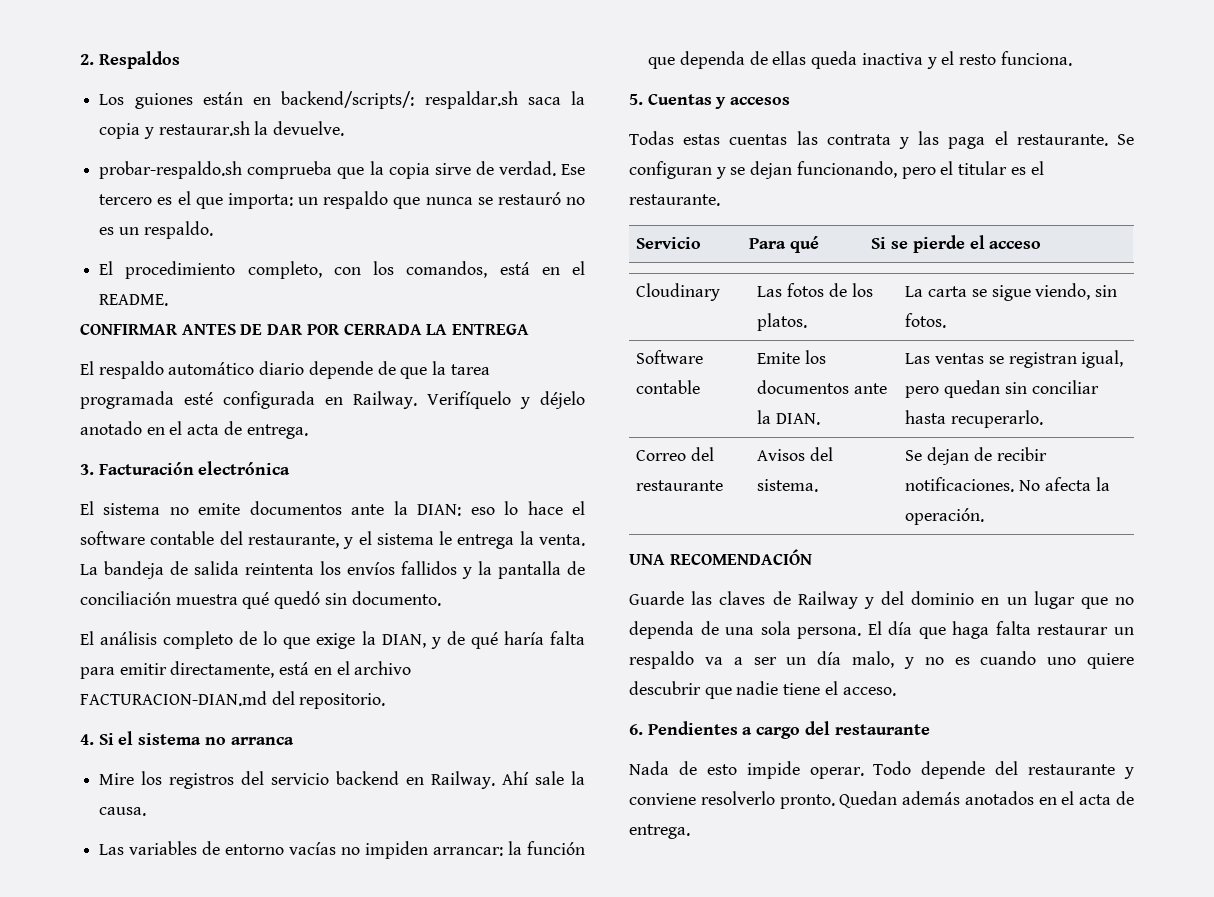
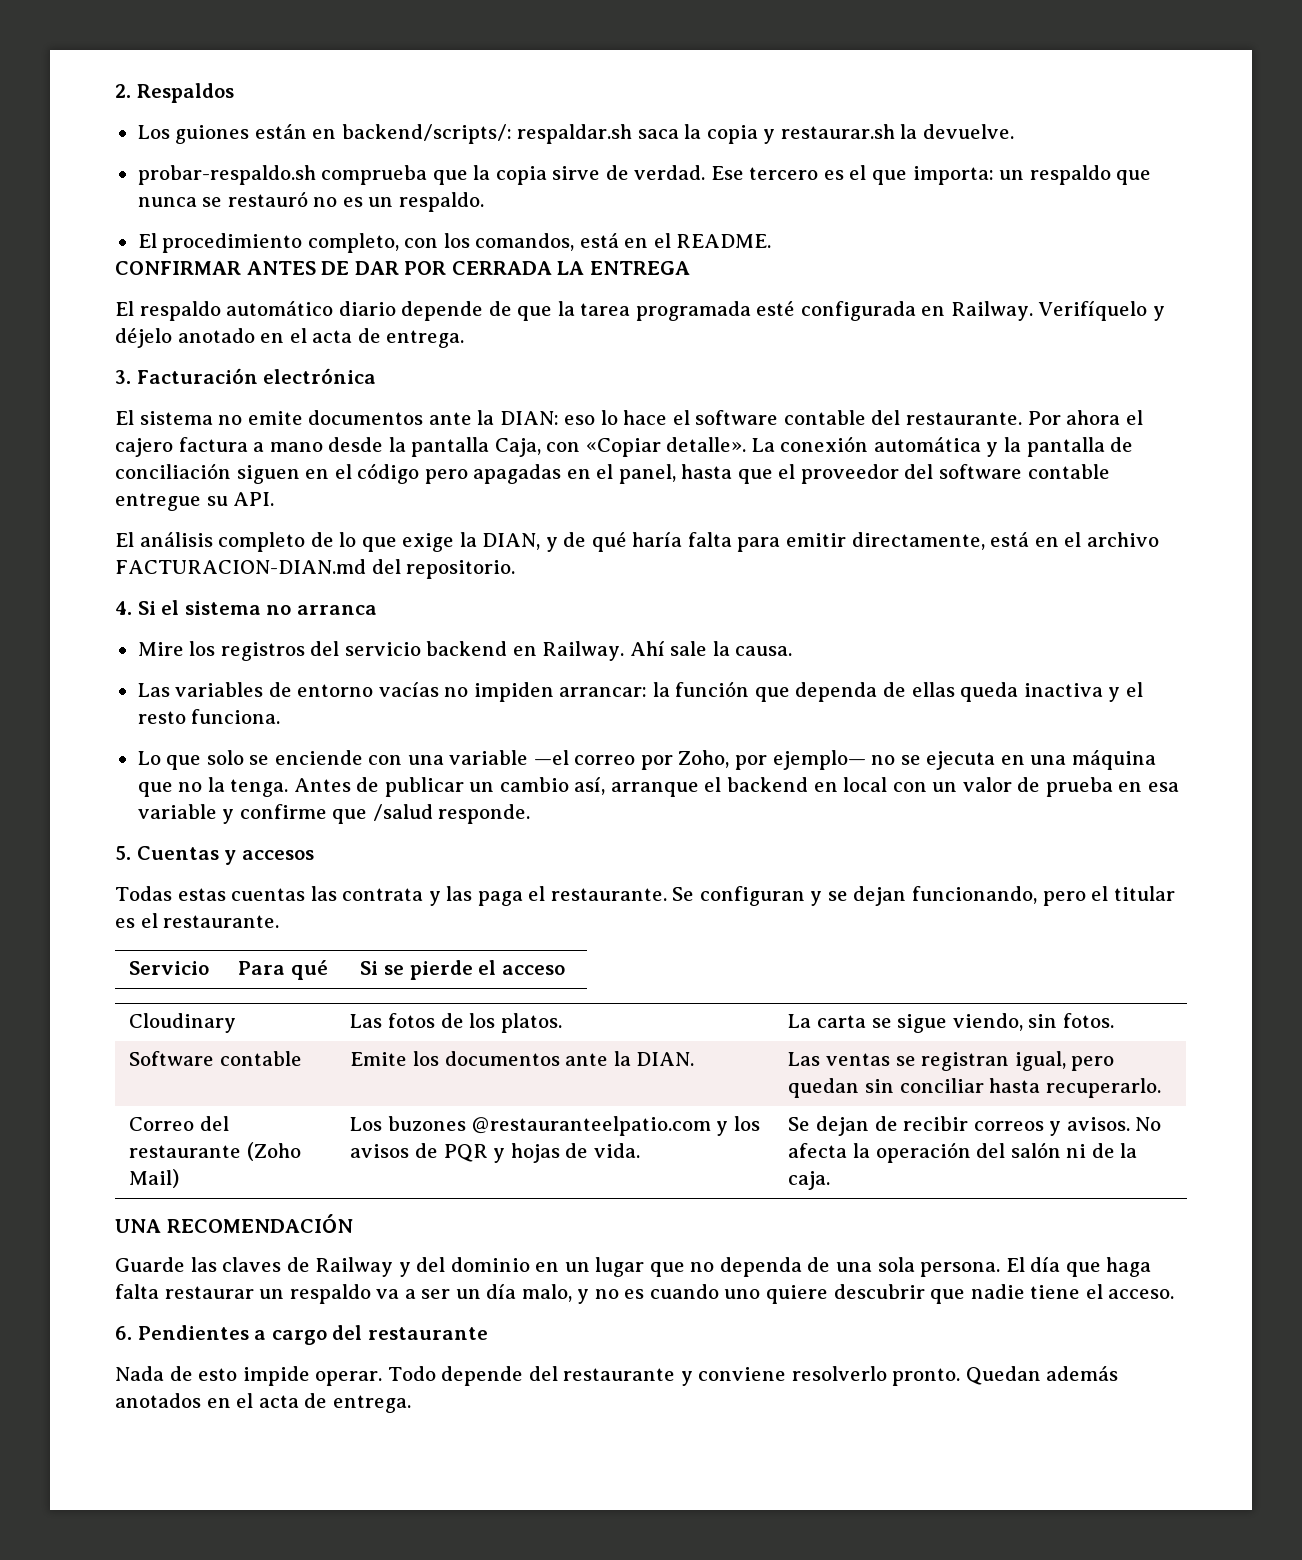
- El sistema no emite documentos ante la DIAN: eso lo hace el software contable del restaurante, y el sistema le entrega la venta. La bandeja de salida reintenta los envíos fallidos y la pantalla de conciliación muestra qué quedó sin documento.
+ El sistema no emite documentos ante la DIAN: eso lo hace el software contable del restaurante. Por ahora el cajero factura a mano desde la pantalla Caja, con «Copiar detalle». La conexión automática y la pantalla de conciliación siguen en el código pero apagadas en el panel, hasta que el proveedor del software contable entregue su API.
+ Lo que solo se enciende con una variable —el correo por Zoho, por ejemplo— no se ejecuta en una máquina que no la tenga. Antes de publicar un cambio así, arranque el backend en local con un valor de prueba en esa variable y confirme que /salud responde.
- Correo del restaurante | Avisos del sistema. | Se dejan de recibir notificaciones. No afecta la operación.
+ Correo del restaurante (Zoho Mail) | Los buzones @restauranteelpatio.com y los avisos de PQR y hojas de vida. | Se dejan de recibir correos y avisos. No afecta la operación del salón ni de la caja.

